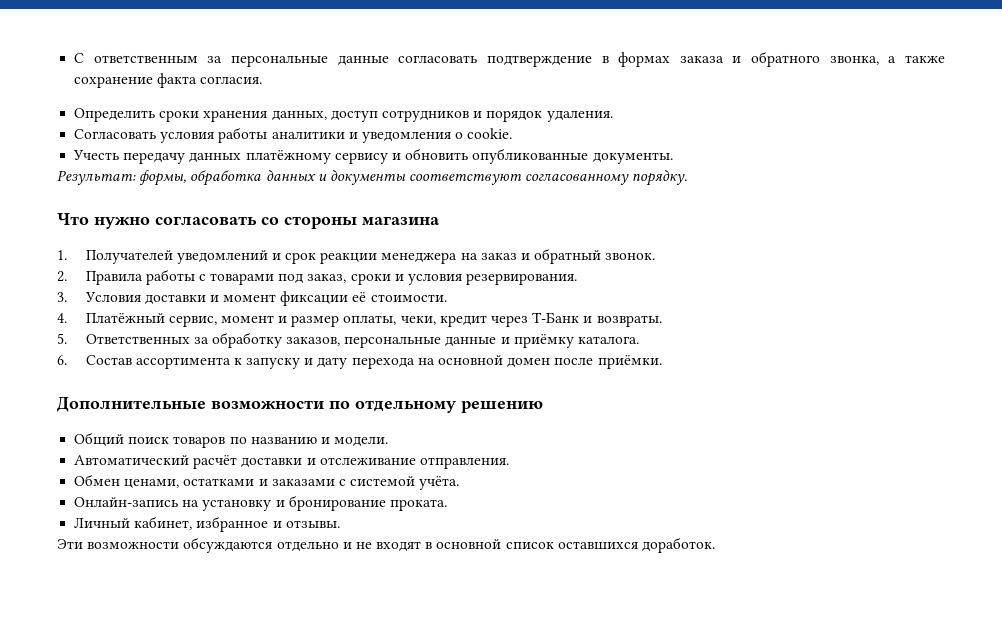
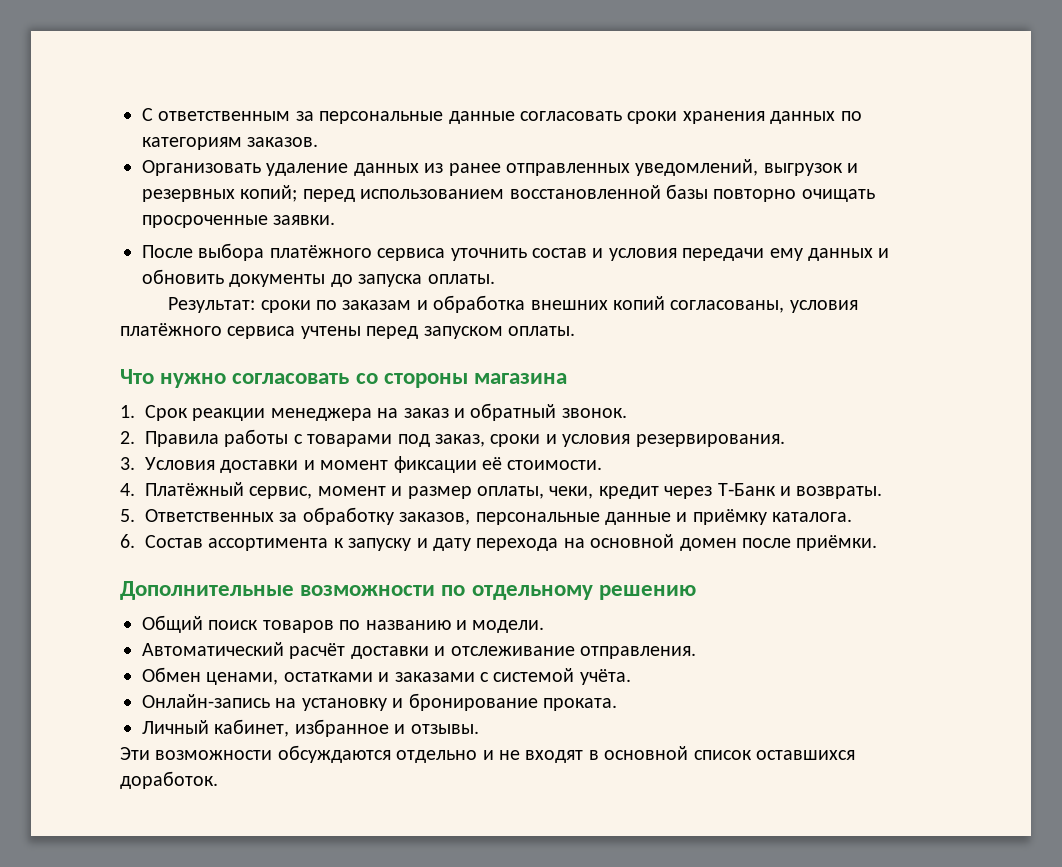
- С ответственным за персональные данные согласовать подтверждение в формах заказа и обратного звонка, а также сохранение факта согласия.
- Определить сроки хранения данных, доступ сотрудников и порядок удаления.
- Согласовать условия работы аналитики и уведомления о cookie.
- Учесть передачу данных платёжному сервису и обновить опубликованные документы.
- Результат: формы, обработка данных и документы соответствуют согласованному порядку.
+ С ответственным за персональные данные согласовать сроки хранения данных по категориям заказов.
+ Организовать удаление данных из ранее отправленных уведомлений, выгрузок и резервных копий; перед использованием восстановленной базы повторно очищать просроченные заявки.
+ После выбора платёжного сервиса уточнить состав и условия передачи ему данных и обновить документы до запуска оплаты.
+ Результат: сроки по заказам и обработка внешних копий согласованы, условия платёжного сервиса учтены перед запуском оплаты.
- 1. Получателей уведомлений и срок реакции менеджера на заказ и обратный звонок.
+ 1. Срок реакции менеджера на заказ и обратный звонок.

